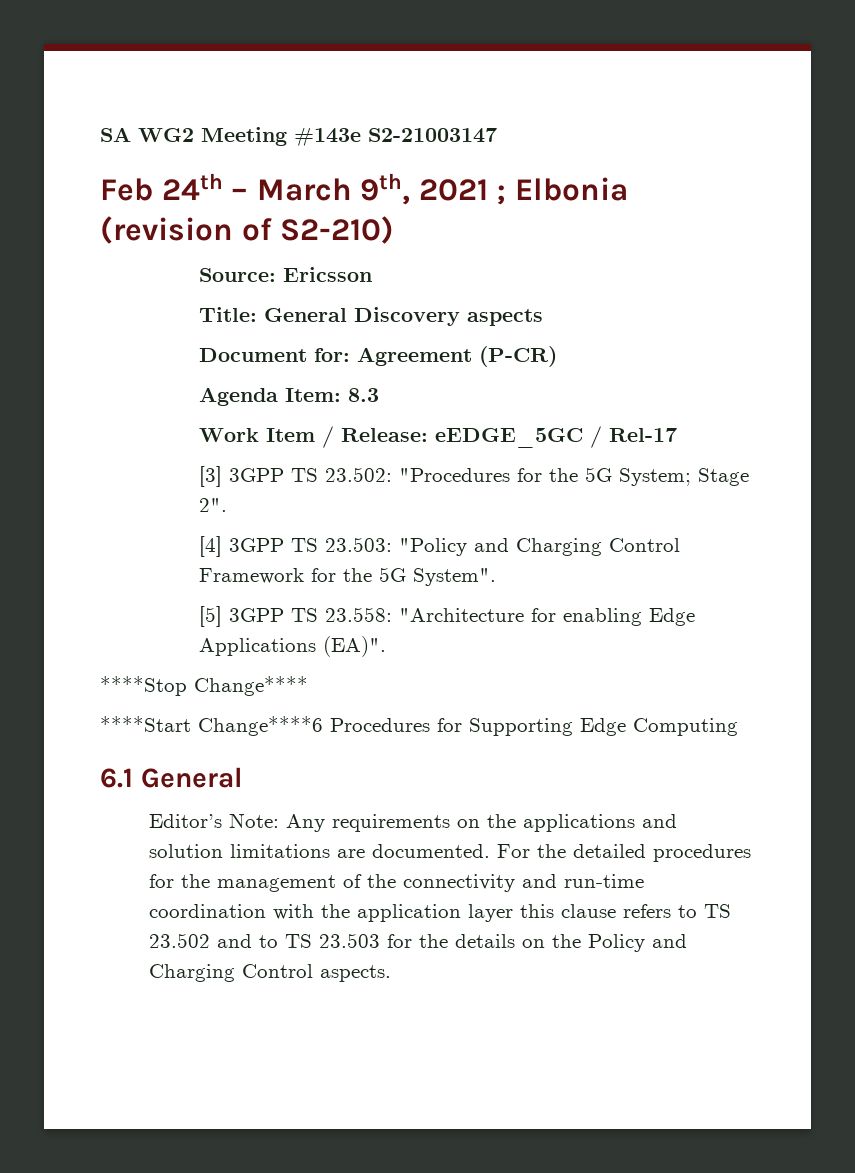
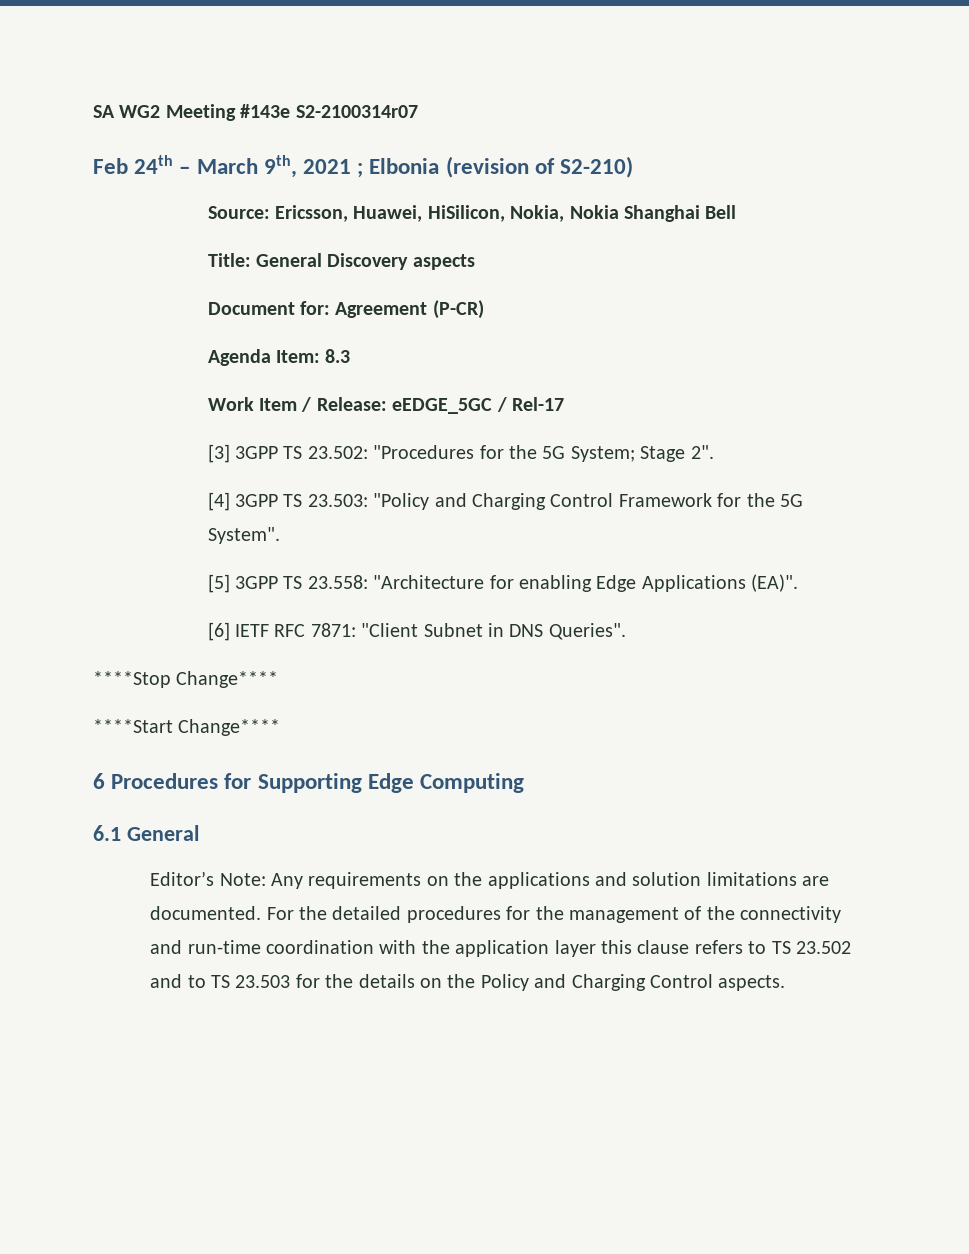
- SA WG2 Meeting #143e S2-21003147
+ SA WG2 Meeting #143e S2-2100314r07
- Source: Ericsson
+ Source: Ericsson, Huawei, HiSilicon, Nokia, Nokia Shanghai Bell
+ [6] IETF RFC 7871: "Client Subnet in DNS Queries".
- ****Start Change****6 Procedures for Supporting Edge Computing
+ ****Start Change****
+ 6 Procedures for Supporting Edge Computing

